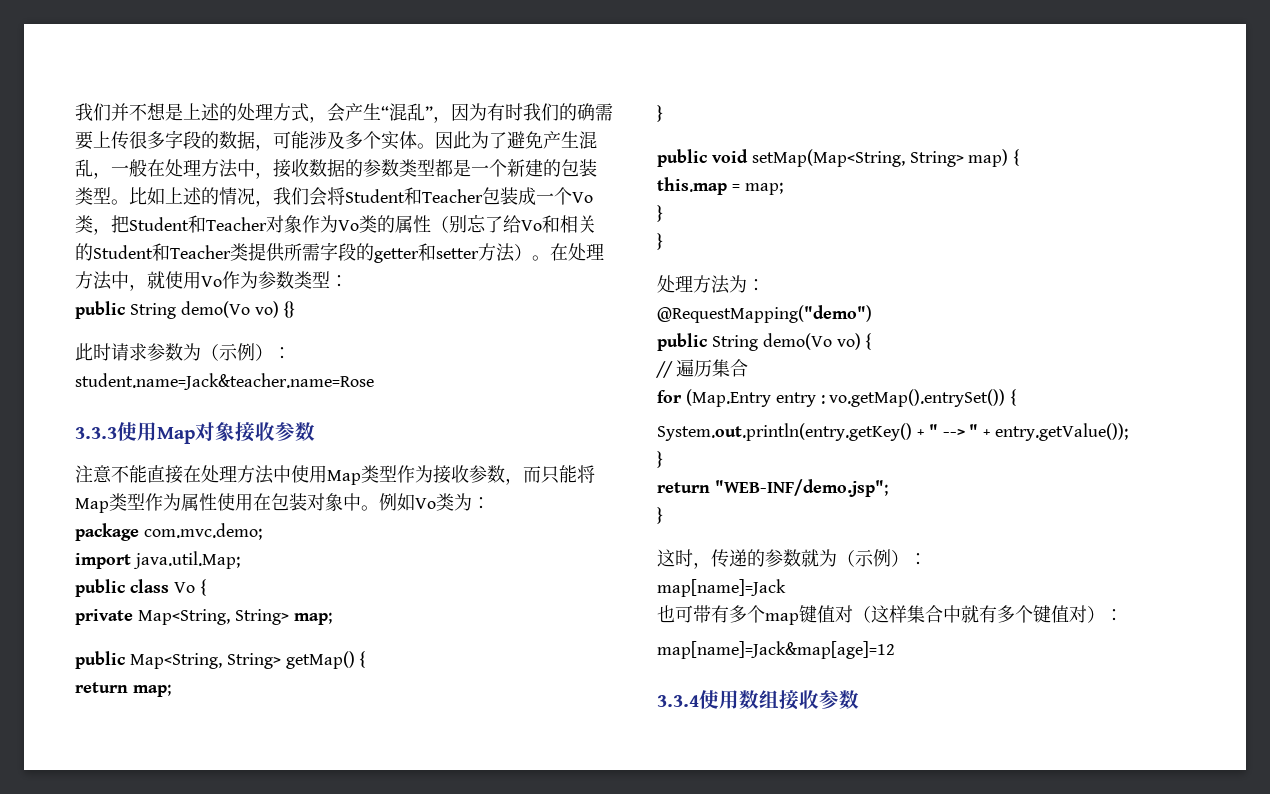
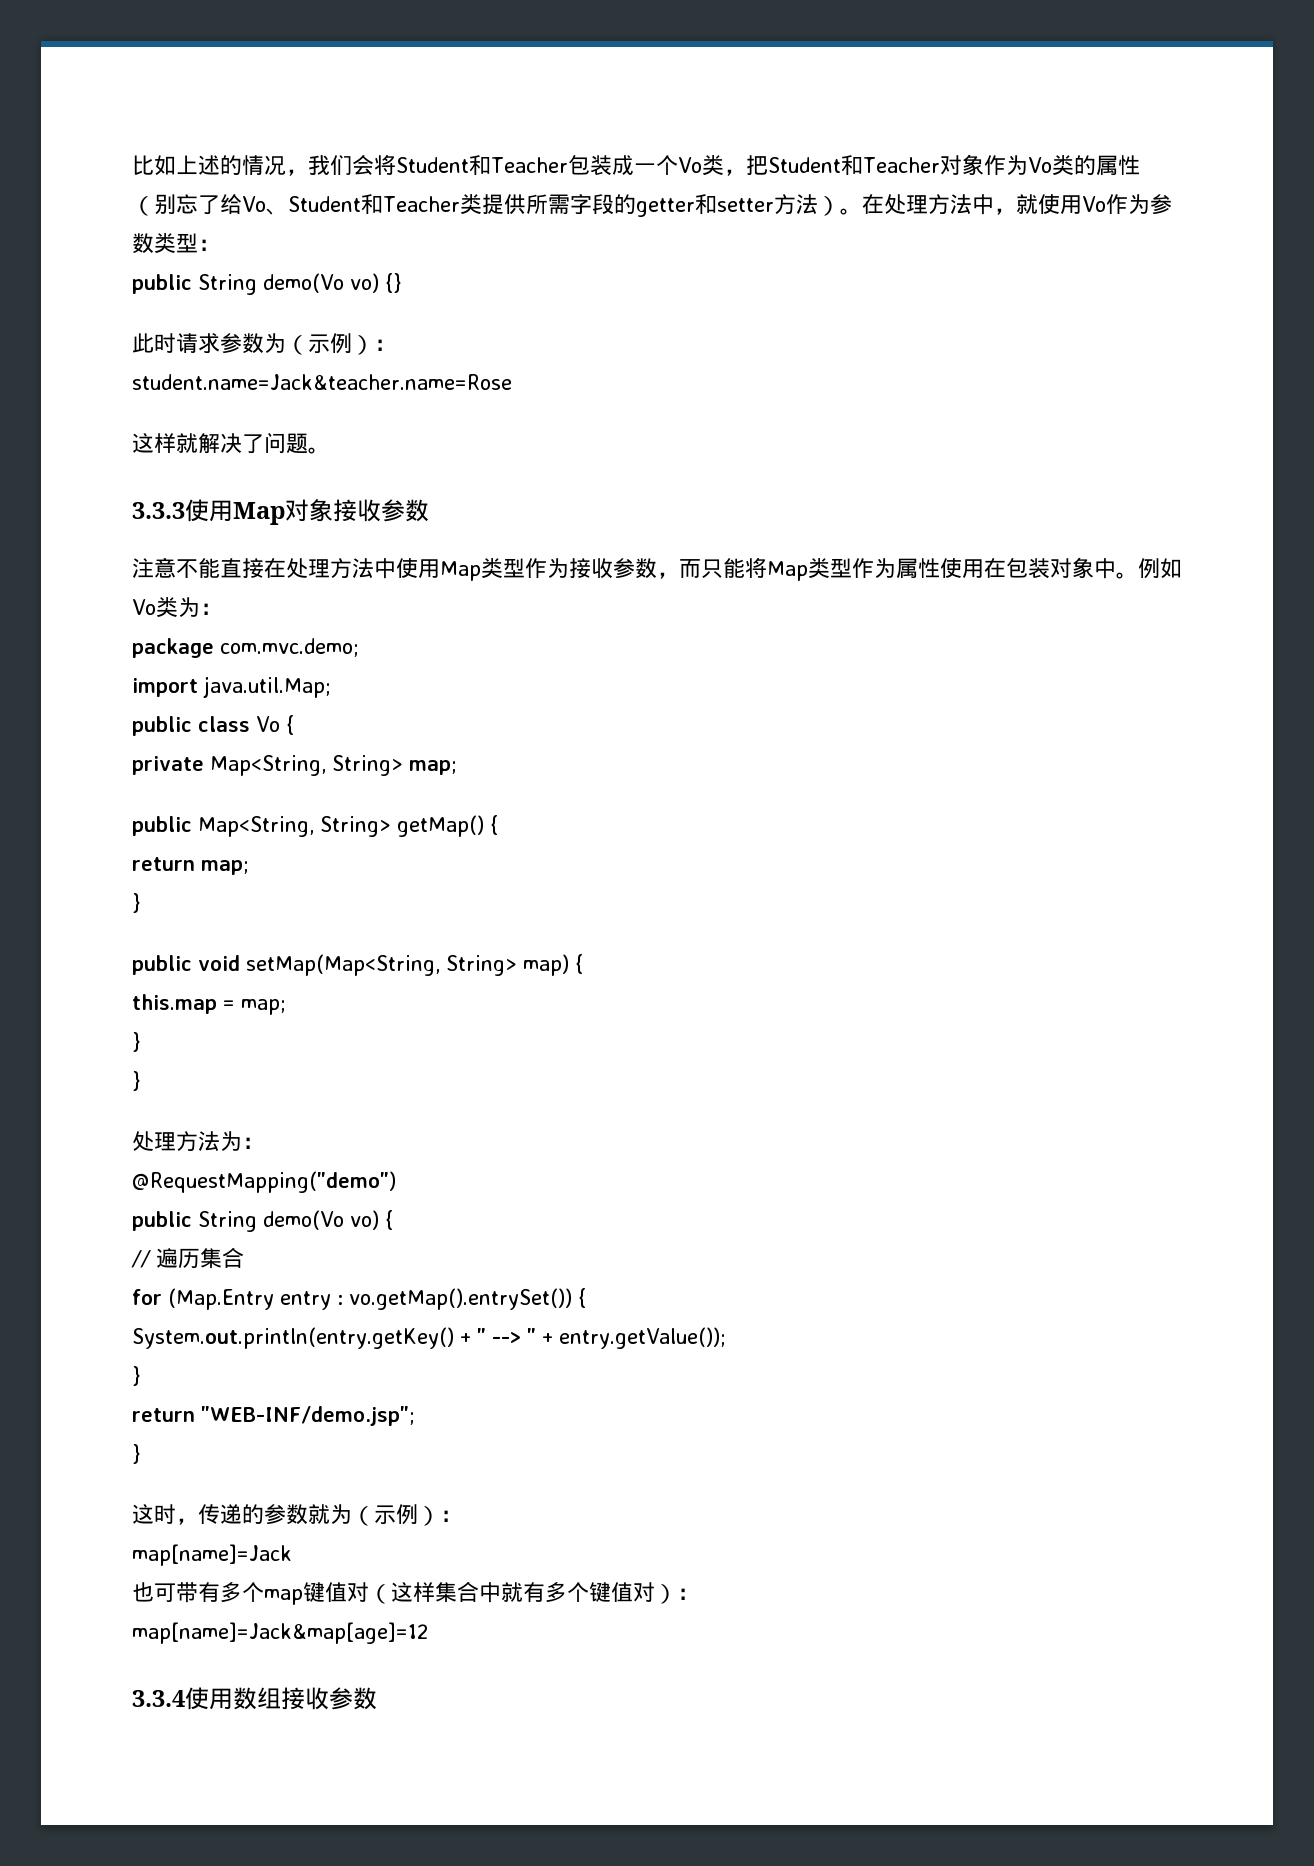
- 我们并不想是上述的处理方式，会产生“混乱”，因为有时我们的确需要上传很多字段的数据，可能涉及多个实体。因此为了避免产生混乱，一般在处理方法中，接收数据的参数类型都是一个新建的包装类型。比如上述的情况，我们会将Student和Teacher包装成一个Vo类，把Student和Teacher对象作为Vo类的属性（别忘了给Vo和相关的Student和Teacher类提供所需字段的getter和setter方法）。
+ 比如上述的情况，我们会将Student和Teacher包装成一个Vo类，把Student和Teacher对象作为Vo类的属性（别忘了给Vo、Student和Teacher类提供所需字段的getter和setter方法）。
+ 这样就解决了问题。

